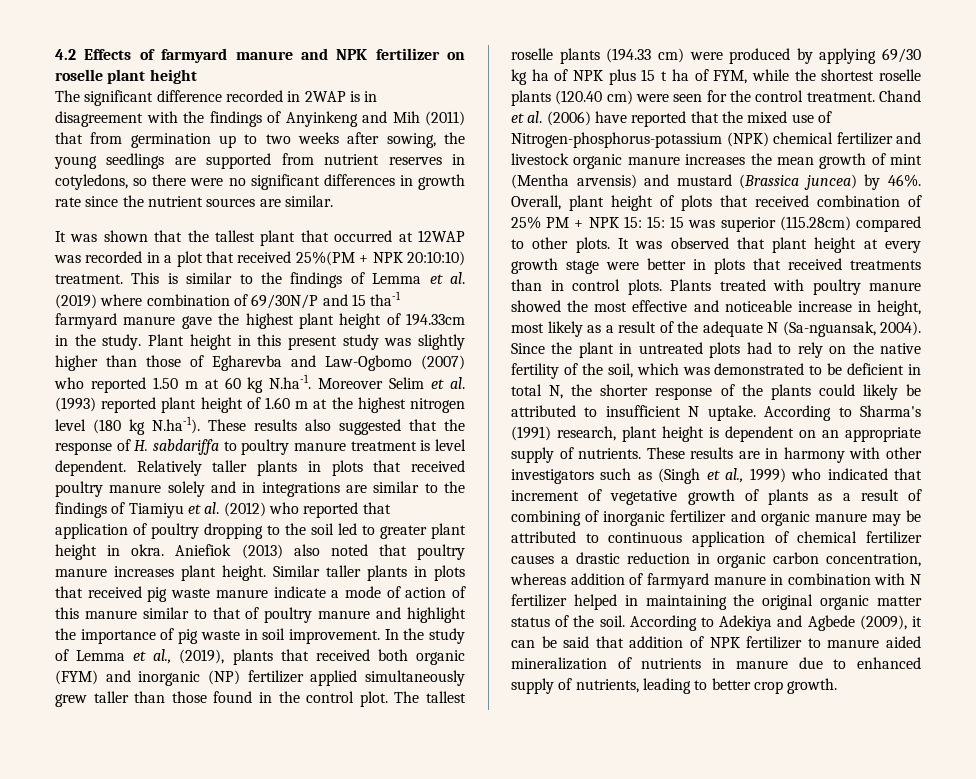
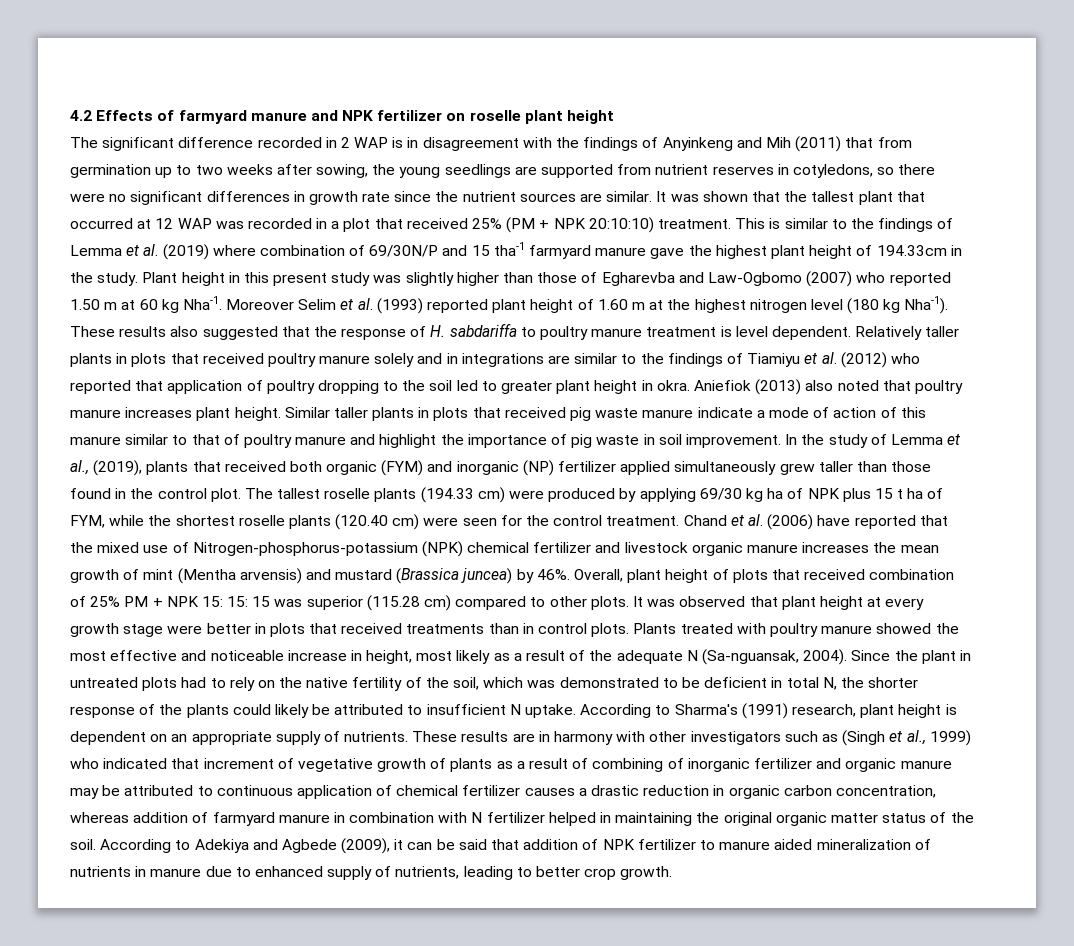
- The significant difference recorded in 2WAP is in disagreement with the findings of Anyinkeng and Mih (2011) that from germination up to two weeks after sowing, the young seedlings are supported from nutrient reserves in cotyledons, so there were no significant differences in growth rate since the nutrient sources are similar.
- It was shown that the tallest plant that occurred at 12WAP was recorded in a plot that received 25%(PM + NPK 20:10:10) treatment.
+ The significant difference recorded in 2 WAP is in disagreement with the findings of Anyinkeng and Mih (2011) that from germination up to two weeks after sowing, the young seedlings are supported from nutrient reserves in cotyledons, so there were no significant differences in growth rate since the nutrient sources are similar. It was shown that the tallest plant that occurred at 12 WAP was recorded in a plot that received 25% (PM + NPK 20:10:10) treatment.
- Plant height in this present study was slightly higher than those of Egharevba and Law-Ogbomo (2007) who reported 1.50 m at 60 kg N.ha-1. Moreover Selim et al. (1993) reported plant height of 1.60 m at the highest nitrogen level (180 kg N.ha-1). These results also suggested that the response of H. sabdariffa to poultry manure treatment is level dependent.
+ Plant height in this present study was slightly higher than those of Egharevba and Law-Ogbomo (2007) who reported 1.50 m at 60 kg Nha-1. Moreover Selim et al. (1993) reported plant height of 1.60 m at the highest nitrogen level (180 kg Nha-1). These results also suggested that the response of H. sabdariffa to poultry manure treatment is level dependent.
- Overall, plant height of plots that received combination of 25% PM + NPK 15: 15: 15 was superior (115.28cm) compared to other plots.
+ Overall, plant height of plots that received combination of 25% PM + NPK 15: 15: 15 was superior (115.28 cm) compared to other plots.

